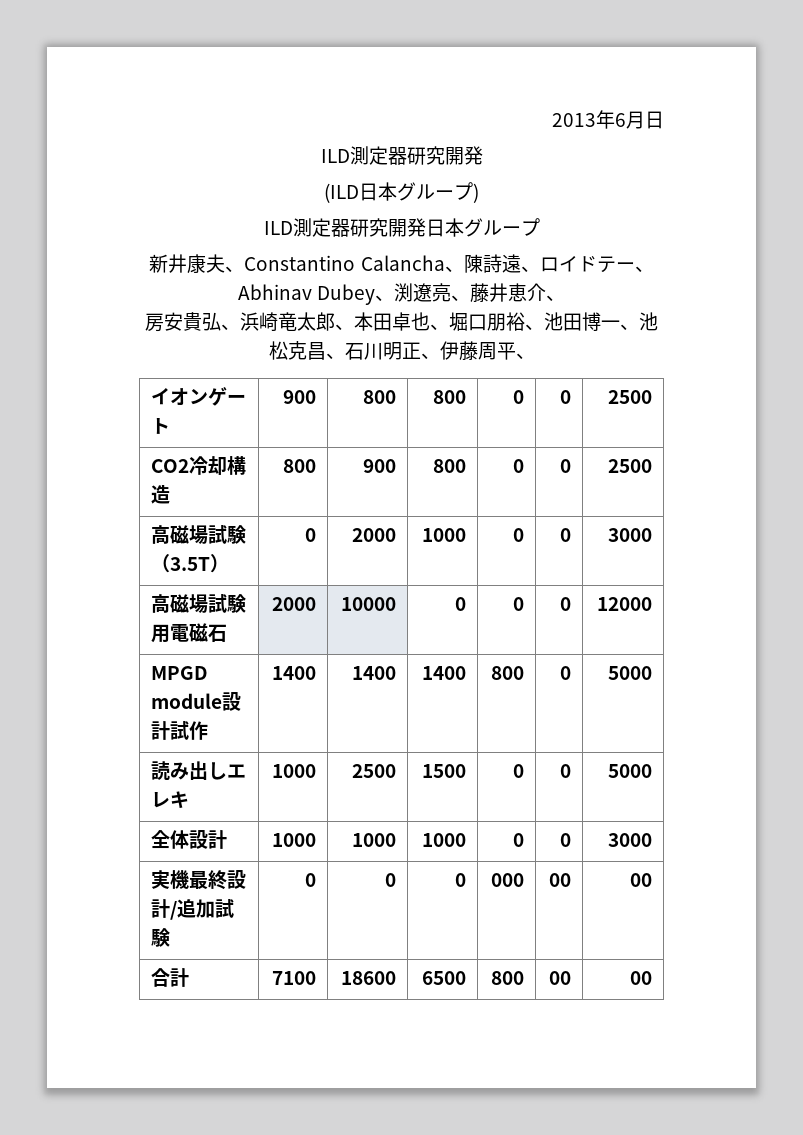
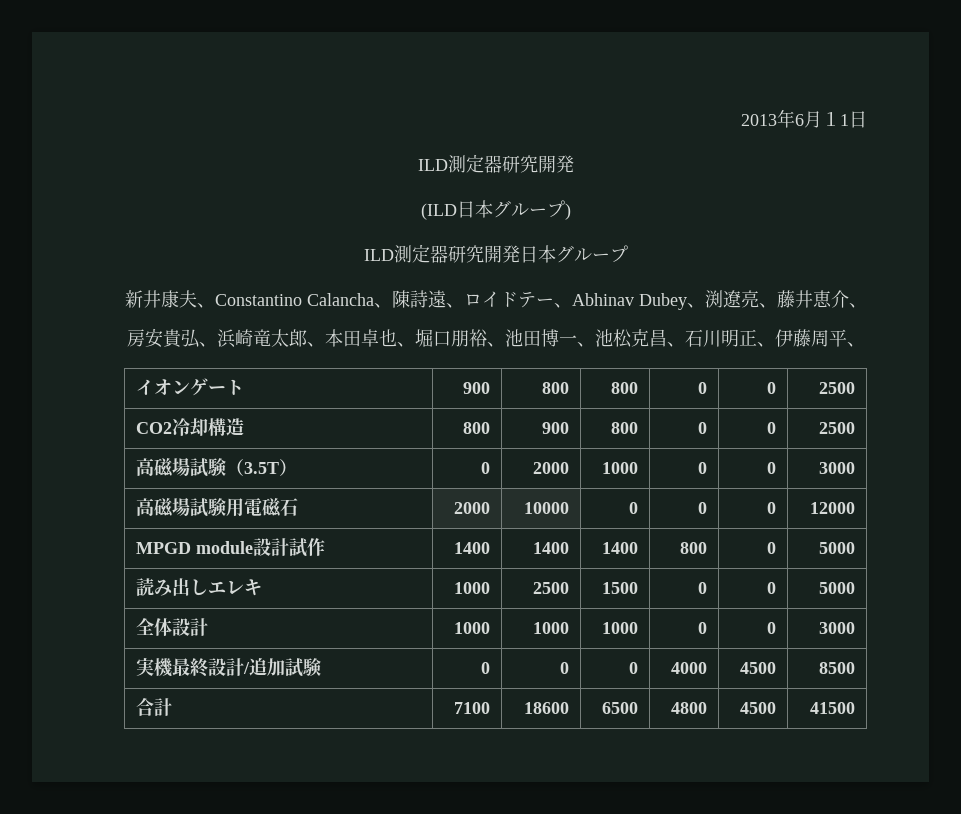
- 2013年6月日
+ 2013年6月１1日
- 実機最終設計/追加試験 | 0 | 0 | 0 | 000 | 00 | 00
+ 実機最終設計/追加試験 | 0 | 0 | 0 | 4000 | 4500 | 8500
- 合計 | 7100 | 18600 | 6500 | 800 | 00 | 00
+ 合計 | 7100 | 18600 | 6500 | 4800 | 4500 | 41500

